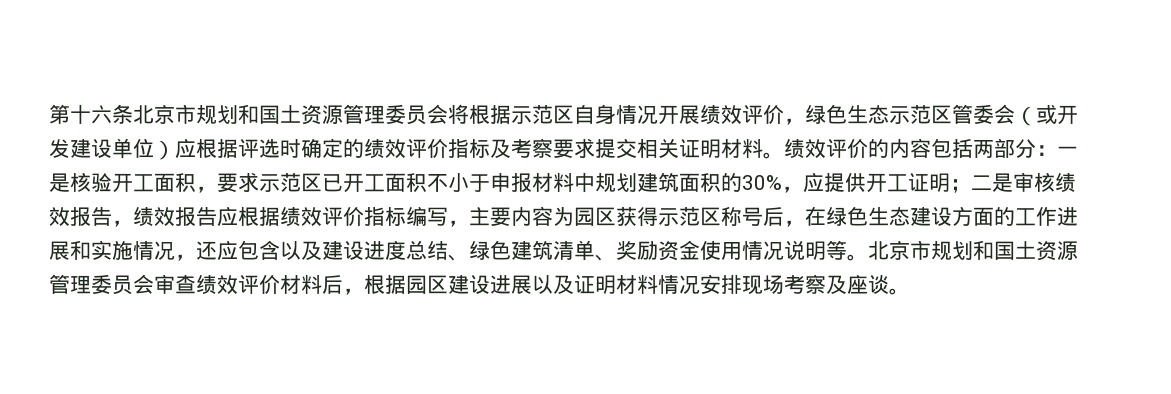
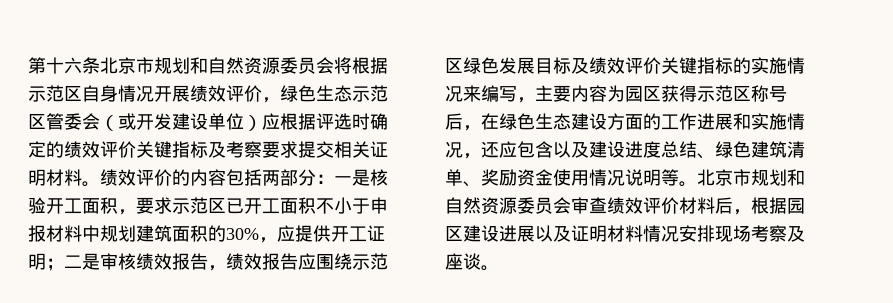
- 第十六条北京市规划和国土资源管理委员会将根据示范区自身情况开展绩效评价，绿色生态示范区管委会（或开发建设单位）应根据评选时确定的绩效评价指标及考察要求提交相关证明材料。
+ 第十六条北京市规划和自然资源委员会将根据示范区自身情况开展绩效评价，绿色生态示范区管委会（或开发建设单位）应根据评选时确定的绩效评价关键指标及考察要求提交相关证明材料。
- 二是审核绩效报告，绩效报告应根据绩效评价指标编写，主要内容为园区获得示范区称号后，在绿色生态建设方面的工作进展和实施情况，还应包含以及建设进度总结、绿色建筑清单、奖励资金使用情况说明等。
+ 二是审核绩效报告，绩效报告应围绕示范区绿色发展目标及绩效评价关键指标的实施情况来编写，主要内容为园区获得示范区称号后，在绿色生态建设方面的工作进展和实施情况，还应包含以及建设进度总结、绿色建筑清单、奖励资金使用情况说明等。
- 北京市规划和国土资源管理委员会审查绩效评价材料后，根据园区建设进展以及证明材料情况安排现场考察及座谈。
+ 北京市规划和自然资源委员会审查绩效评价材料后，根据园区建设进展以及证明材料情况安排现场考察及座谈。

